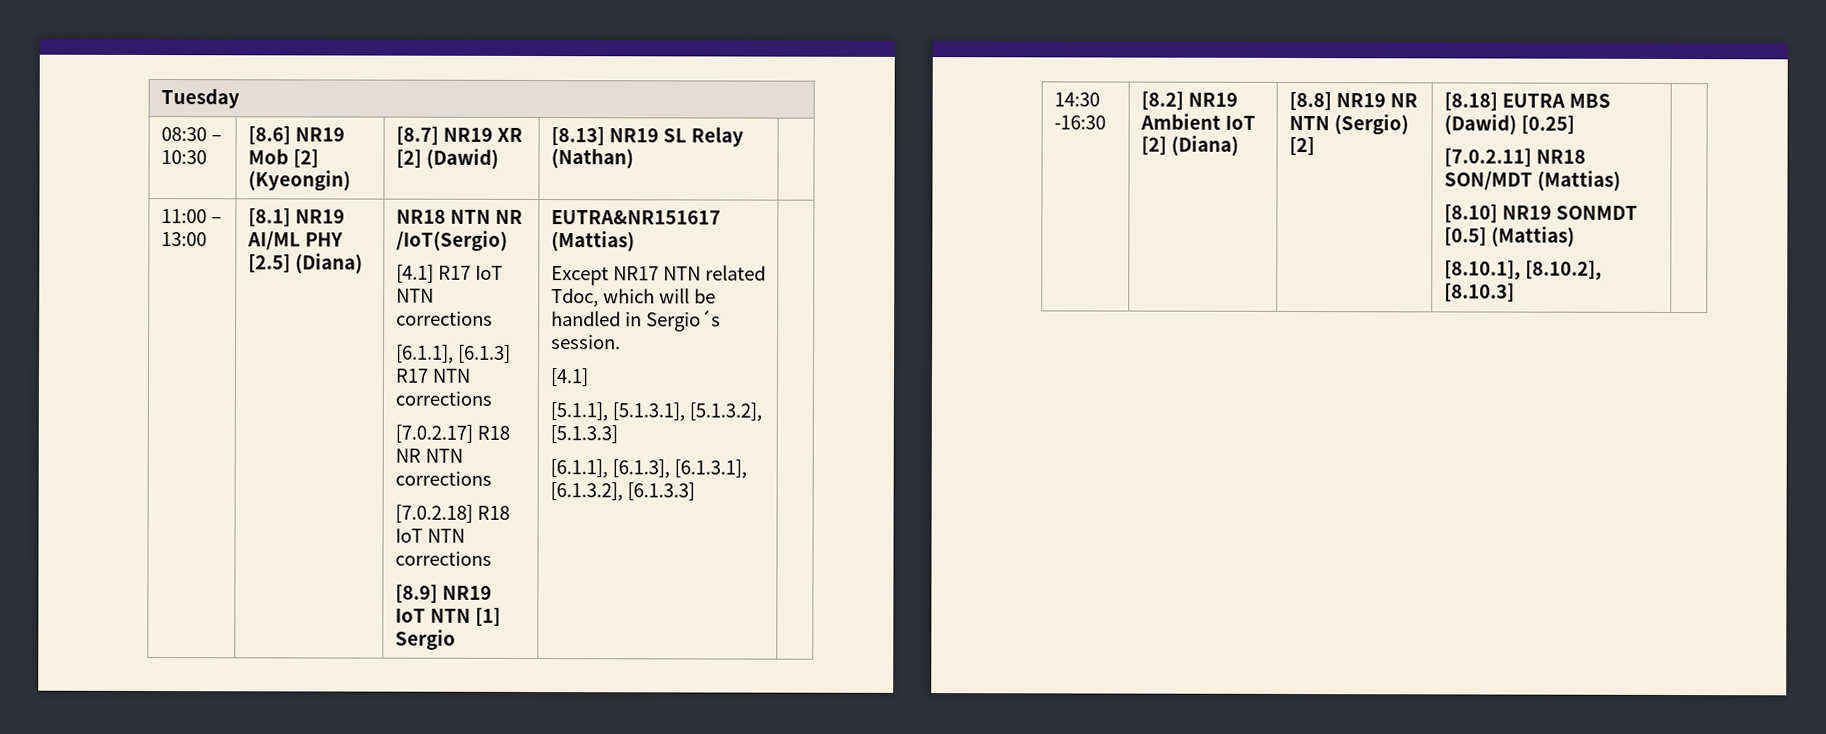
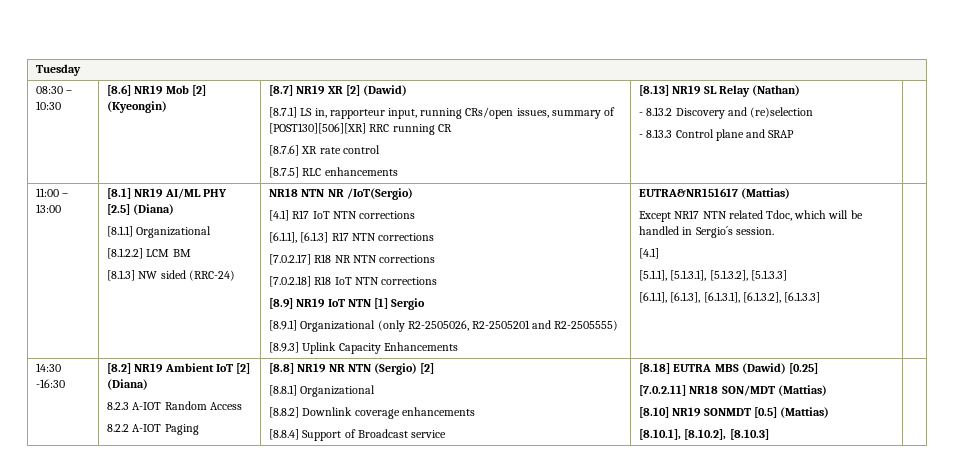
+ [8.7.1] LS in, rapporteur input, running CRs/open issues, summary of [POST130][506][XR] RRC running CR
+ [8.7.6] XR rate control
+ [8.7.5] RLC enhancements
+ - 8.13.2 Discovery and (re)selection
+ - 8.13.3 Control plane and SRAP
+ [8.1.1] Organizational
+ [8.1.2.2] LCM BM
+ [8.1.3] NW sided (RRC-24)
+ [8.9.1] Organizational (only R2-2505026, R2-2505201 and R2-2505555)
+ [8.9.3] Uplink Capacity Enhancements
+ 8.2.3 A-IOT Random Access
+ 8.2.2 A-IOT Paging
+ [8.8.1] Organizational
+ [8.8.2] Downlink coverage enhancements
+ [8.8.4] Support of Broadcast service

